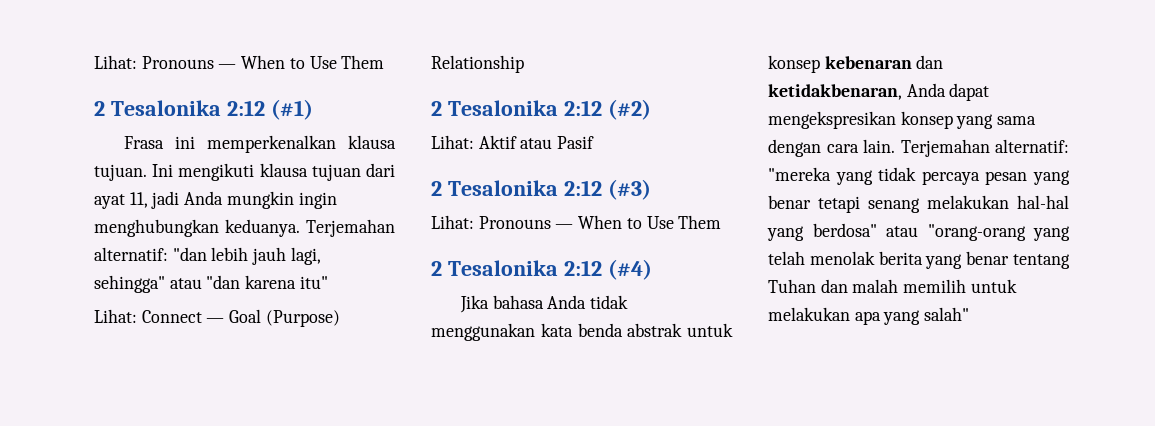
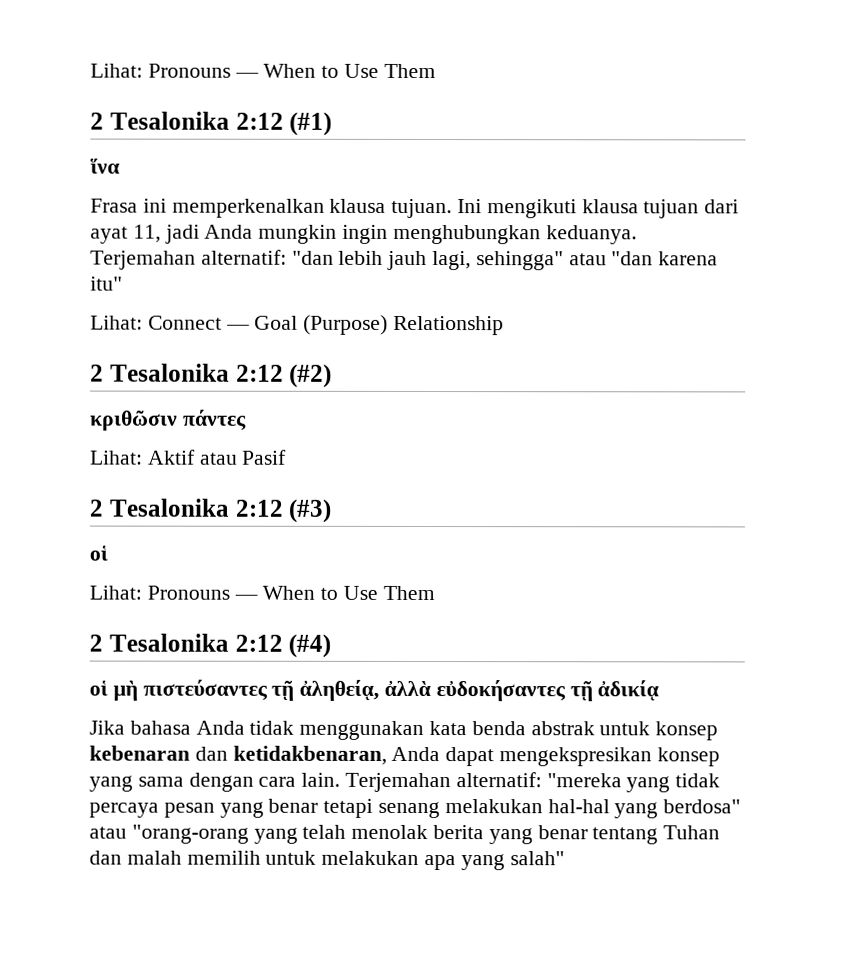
+ ἵνα
+ κριθῶσιν πάντες
  2 Tesalonika 2:12 (#3)
+ οἱ
+ οἱ μὴ πιστεύσαντες τῇ ἀληθείᾳ, ἀλλὰ εὐδοκήσαντες τῇ ἀδικίᾳ

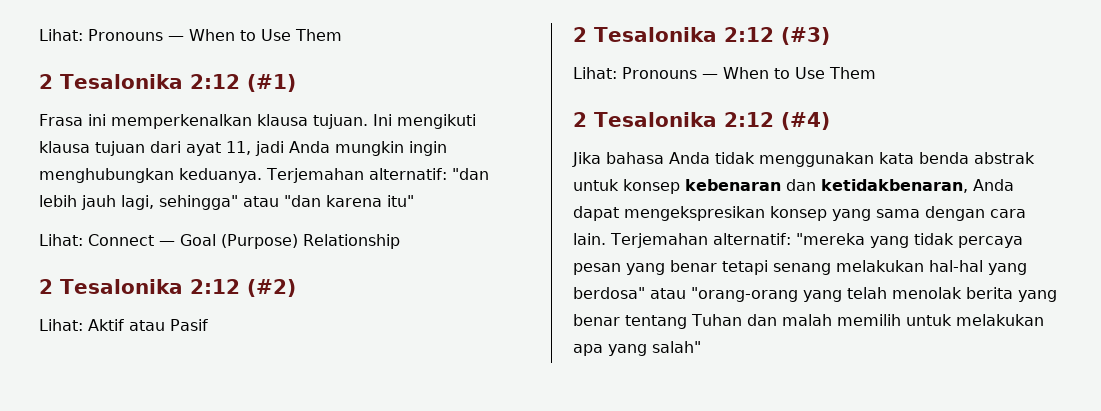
- ἵνα
- κριθῶσιν πάντες
  2 Tesalonika 2:12 (#3)
- οἱ
- οἱ μὴ πιστεύσαντες τῇ ἀληθείᾳ, ἀλλὰ εὐδοκήσαντες τῇ ἀδικίᾳ

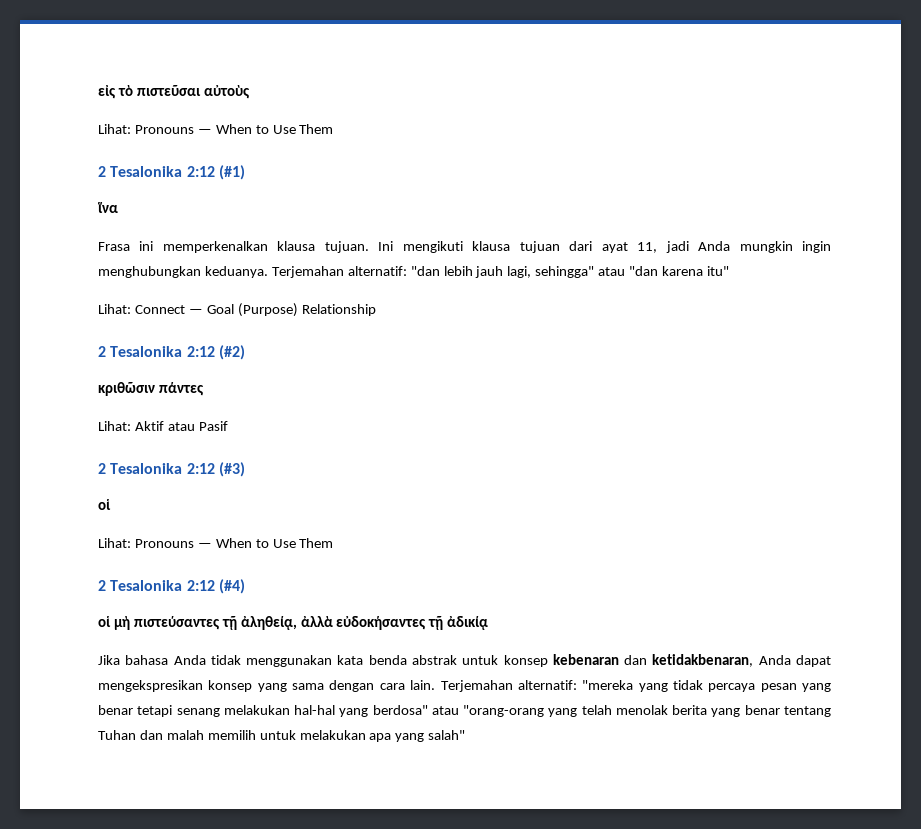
+ εἰς τὸ πιστεῦσαι αὐτοὺς
+ ἵνα
+ κριθῶσιν πάντες
  2 Tesalonika 2:12 (#3)
+ οἱ
+ οἱ μὴ πιστεύσαντες τῇ ἀληθείᾳ, ἀλλὰ εὐδοκήσαντες τῇ ἀδικίᾳ

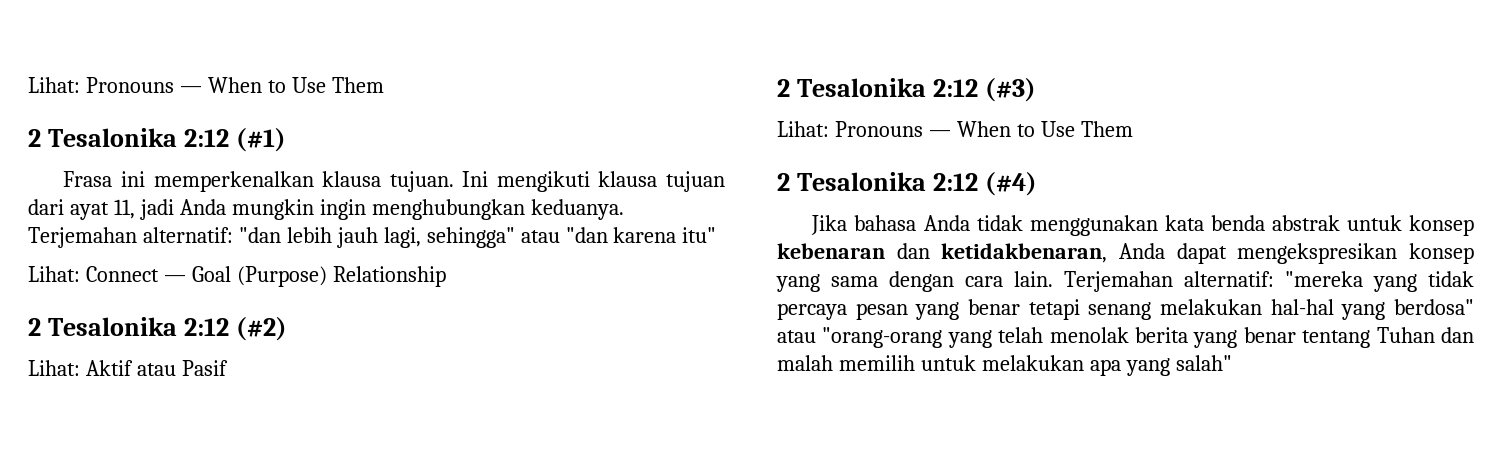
- εἰς τὸ πιστεῦσαι αὐτοὺς
- ἵνα
- κριθῶσιν πάντες
  2 Tesalonika 2:12 (#3)
- οἱ
- οἱ μὴ πιστεύσαντες τῇ ἀληθείᾳ, ἀλλὰ εὐδοκήσαντες τῇ ἀδικίᾳ

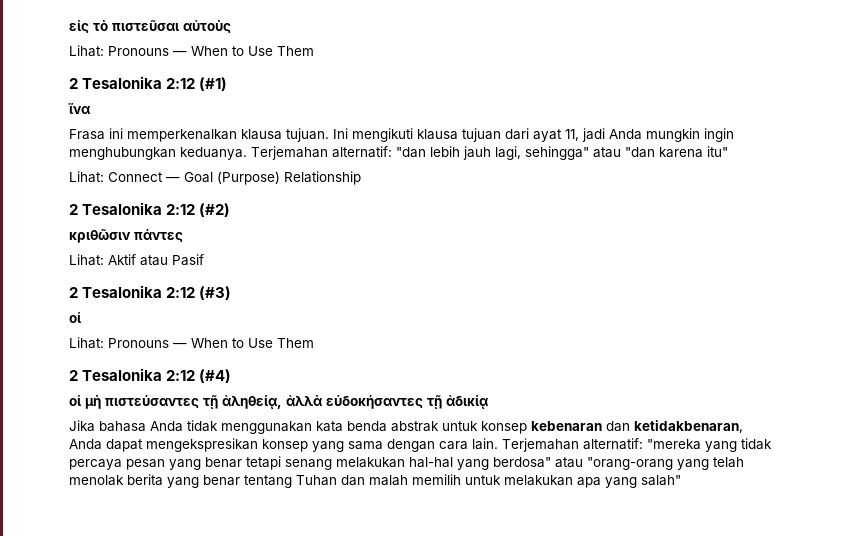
+ εἰς τὸ πιστεῦσαι αὐτοὺς
+ ἵνα
+ κριθῶσιν πάντες
  2 Tesalonika 2:12 (#3)
+ οἱ
+ οἱ μὴ πιστεύσαντες τῇ ἀληθείᾳ, ἀλλὰ εὐδοκήσαντες τῇ ἀδικίᾳ

